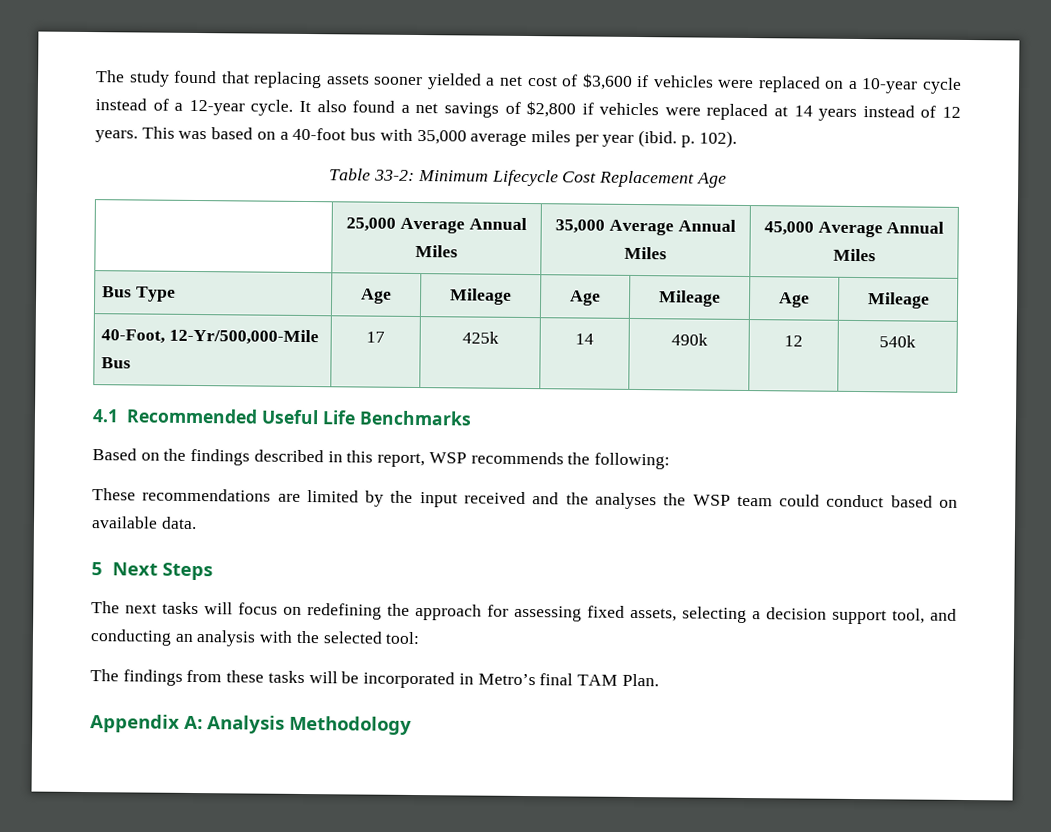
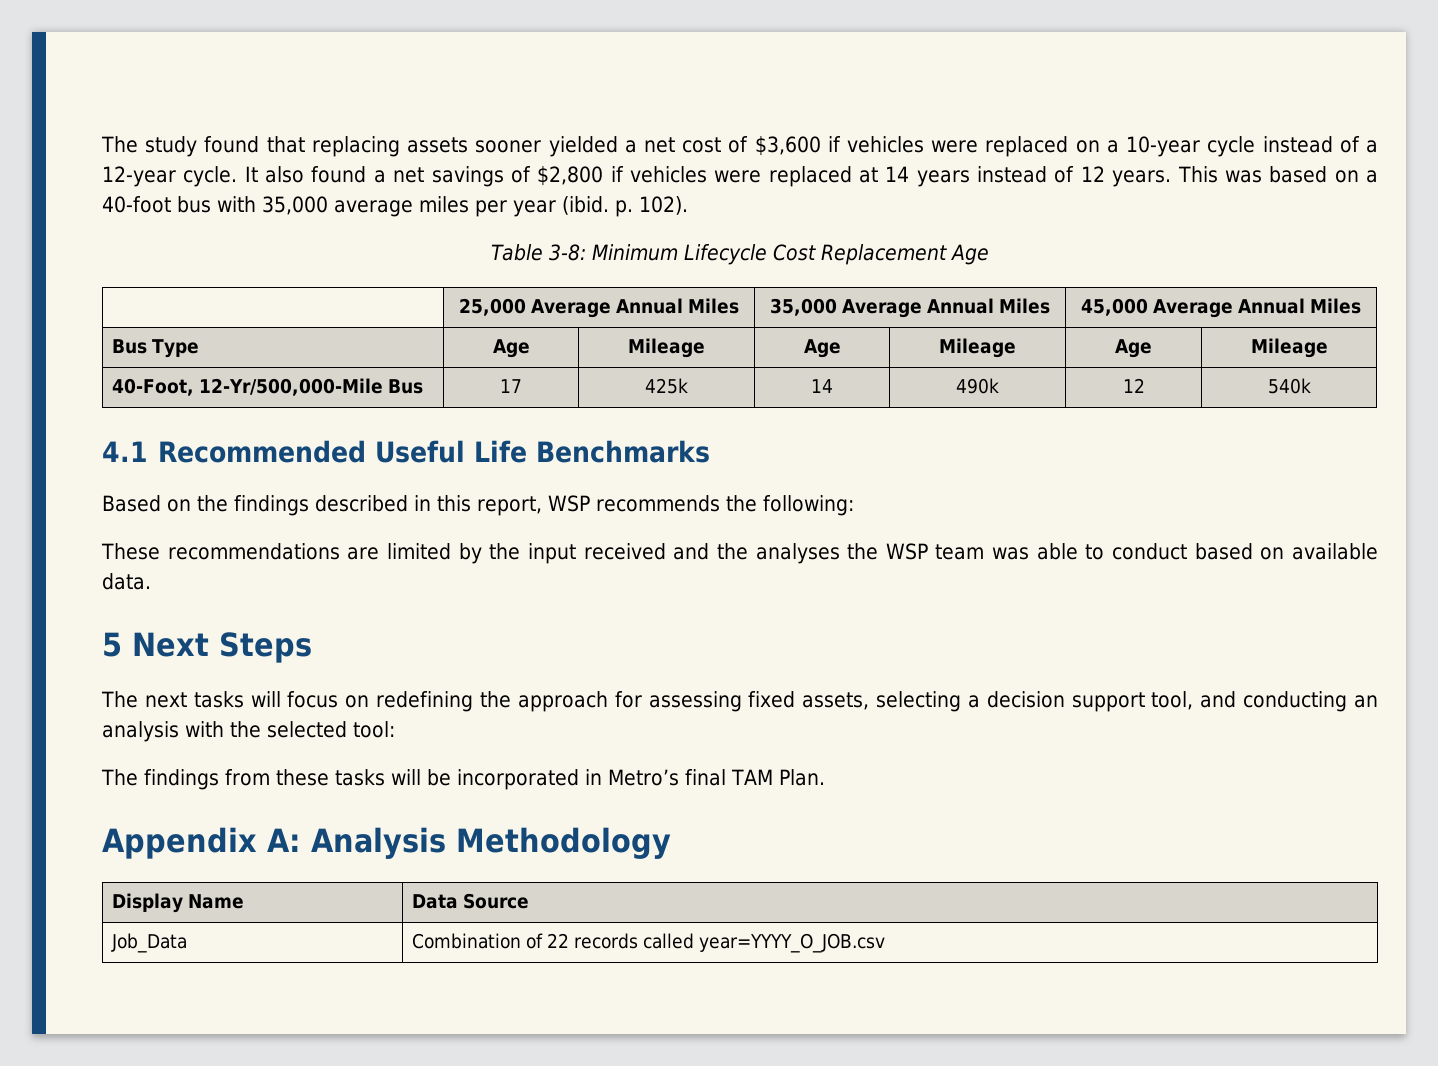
- Table 33-2: Minimum Lifecycle Cost Replacement Age
+ Table 3-8: Minimum Lifecycle Cost Replacement Age
- These recommendations are limited by the input received and the analyses the WSP team could conduct based on available data.
+ These recommendations are limited by the input received and the analyses the WSP team was able to conduct based on available data.
+ Display Name | Data Source
+ Job_Data | Combination of 22 records called year=YYYY_O_JOB.csv

